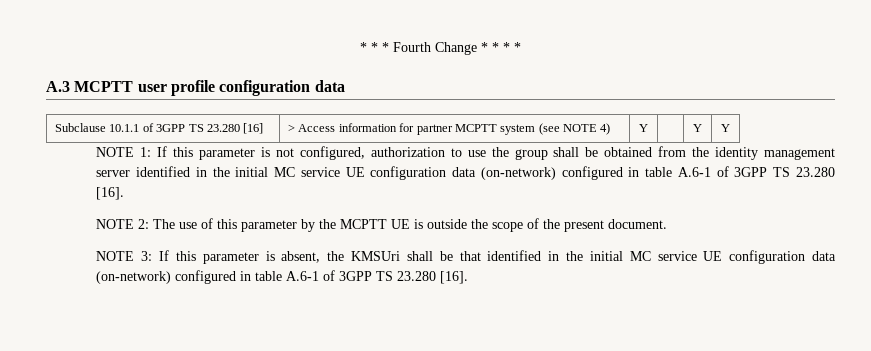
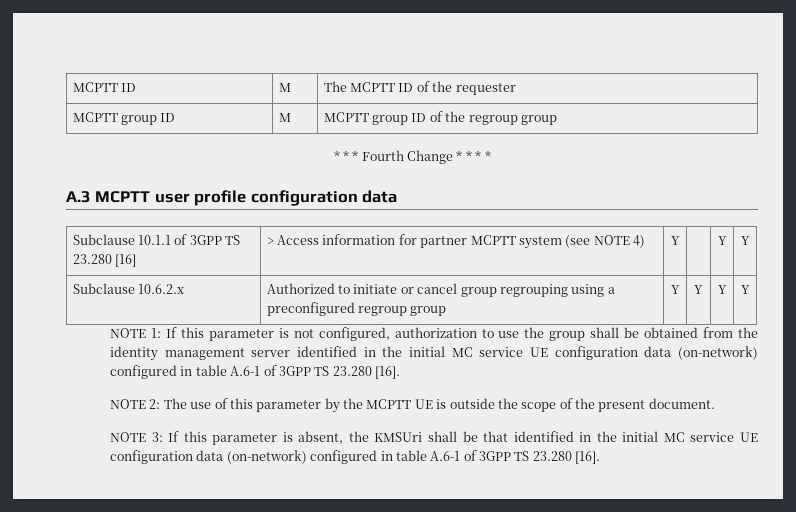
+ MCPTT ID | M | The MCPTT ID of the requester
+ MCPTT group ID | M | MCPTT group ID of the regroup group
+ Subclause 10.6.2.x | Authorized to initiate or cancel group regrouping using a preconfigured regroup group | Y | Y | Y | Y

